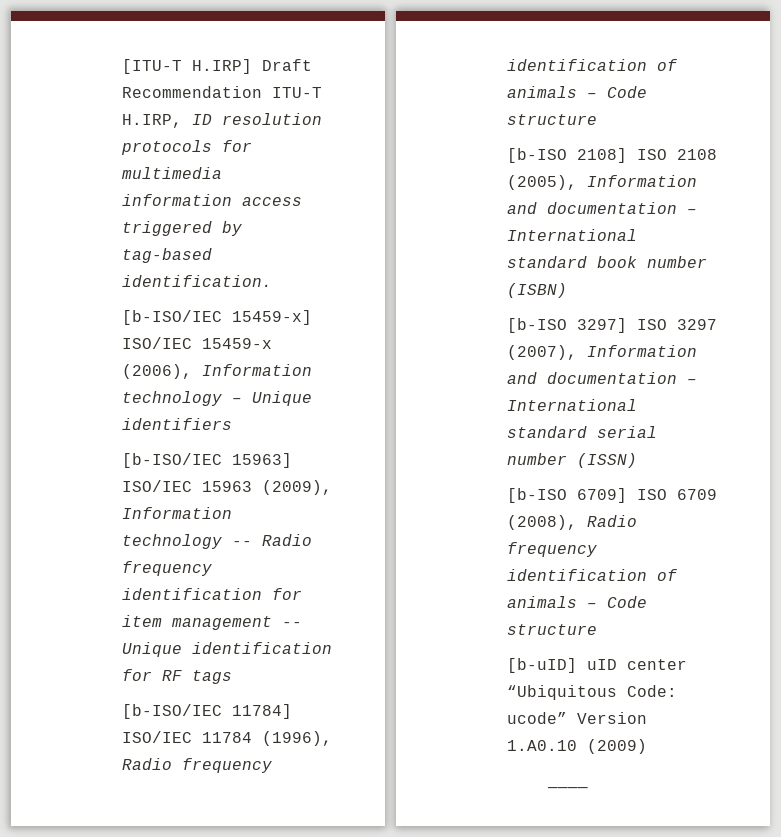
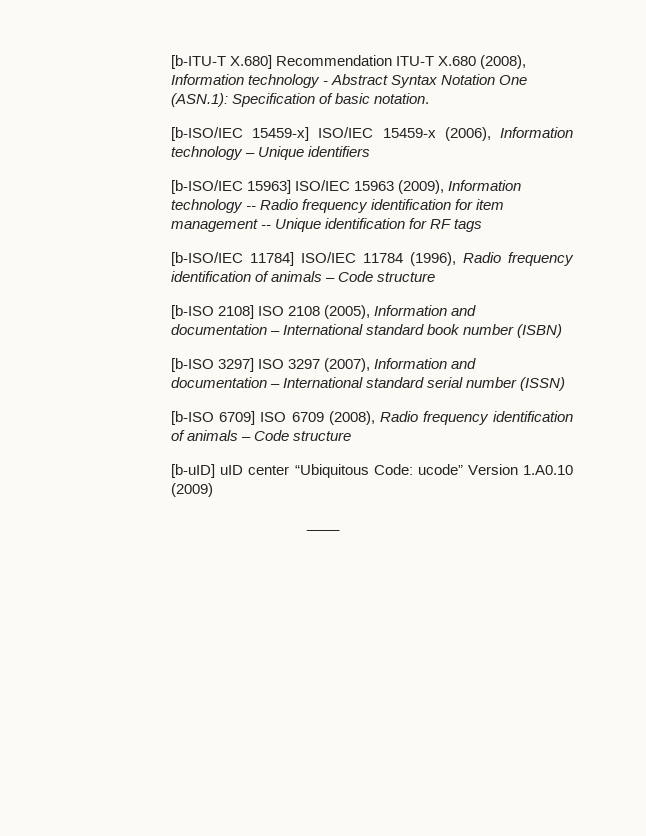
- [ITU-T H.IRP] Draft Recommendation ITU-T H.IRP, ID resolution protocols for multimedia information access triggered by tag-based identification.
+ [b-ITU-T X.680] Recommendation ITU-T X.680 (2008), Information technology - Abstract Syntax Notation One (ASN.1): Specification of basic notation.

